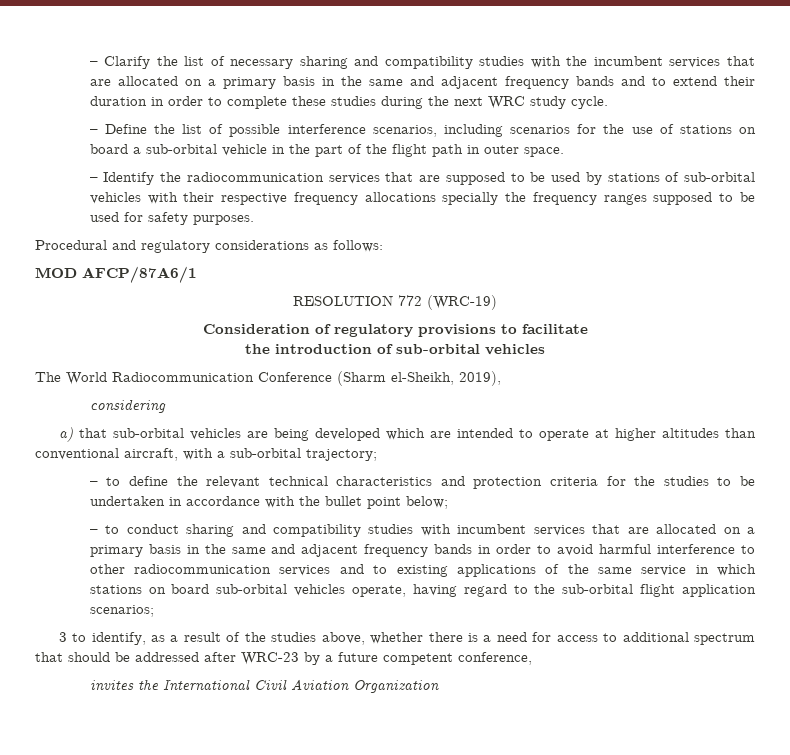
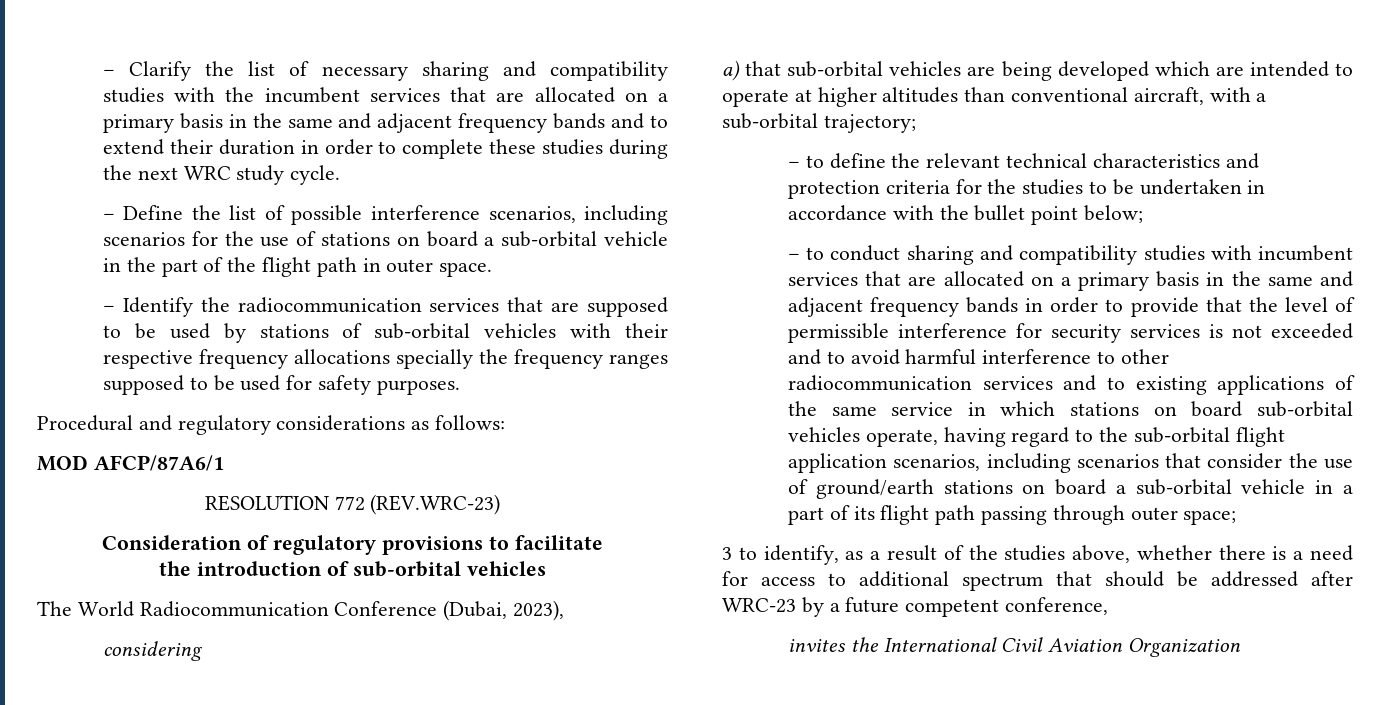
- RESOLUTION 772 (WRC-19)
+ RESOLUTION 772 (REV.WRC-23)
- The World Radiocommunication Conference (Sharm el-Sheikh, 2019),
+ The World Radiocommunication Conference (Dubai, 2023),
- – to conduct sharing and compatibility studies with incumbent services that are allocated on a primary basis in the same and adjacent frequency bands in order to avoid harmful interference to other radiocommunication services and to existing applications of the same service in which stations on board sub-orbital vehicles operate, having regard to the sub-orbital flight application scenarios;
+ – to conduct sharing and compatibility studies with incumbent services that are allocated on a primary basis in the same and adjacent frequency bands in order to provide that the level of permissible interference for security services is not exceeded and to avoid harmful interference to other radiocommunication services and to existing applications of the same service in which stations on board sub-orbital vehicles operate, having regard to the sub-orbital flight application scenarios, including scenarios that consider the use of ground/earth stations on board a sub-orbital vehicle in a part of its flight path passing through outer space;

